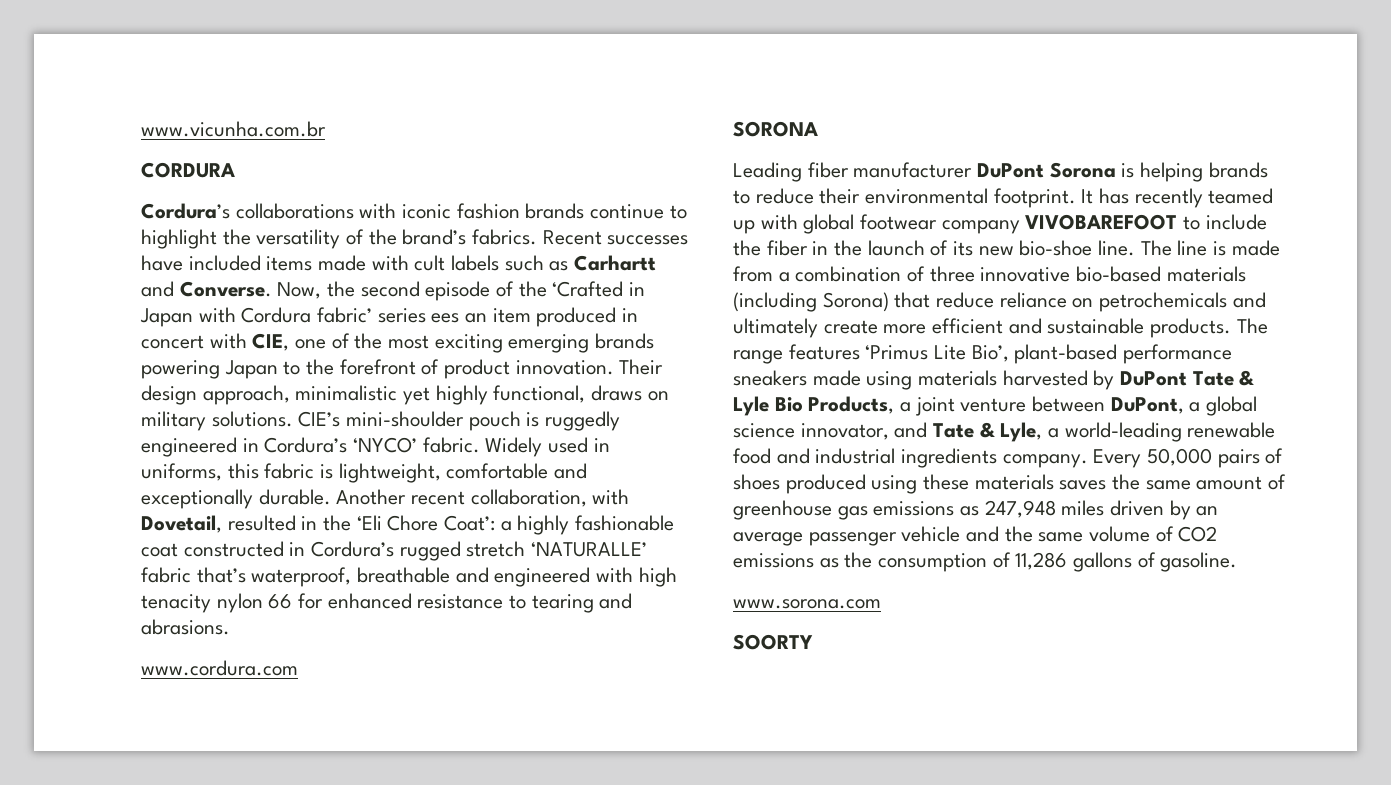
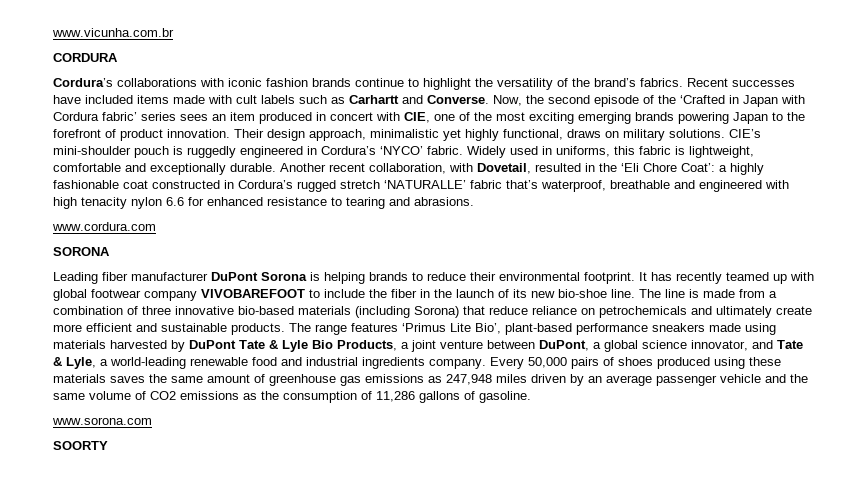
- Now, the second episode of the ‘Crafted in Japan with Cordura fabric’ series ees an item produced in concert with CIE, one of the most exciting emerging brands powering Japan to the forefront of product innovation.
+ Now, the second episode of the ‘Crafted in Japan with Cordura fabric’ series sees an item produced in concert with CIE, one of the most exciting emerging brands powering Japan to the forefront of product innovation.
- Another recent collaboration, with Dovetail, resulted in the ‘Eli Chore Coat’: a highly fashionable coat constructed in Cordura’s rugged stretch ‘NATURALLE’ fabric that’s waterproof, breathable and engineered with high tenacity nylon 66 for enhanced resistance to tearing and abrasions.
+ Another recent collaboration, with Dovetail, resulted in the ‘Eli Chore Coat’: a highly fashionable coat constructed in Cordura’s rugged stretch ‘NATURALLE’ fabric that’s waterproof, breathable and engineered with high tenacity nylon 6.6 for enhanced resistance to tearing and abrasions.

